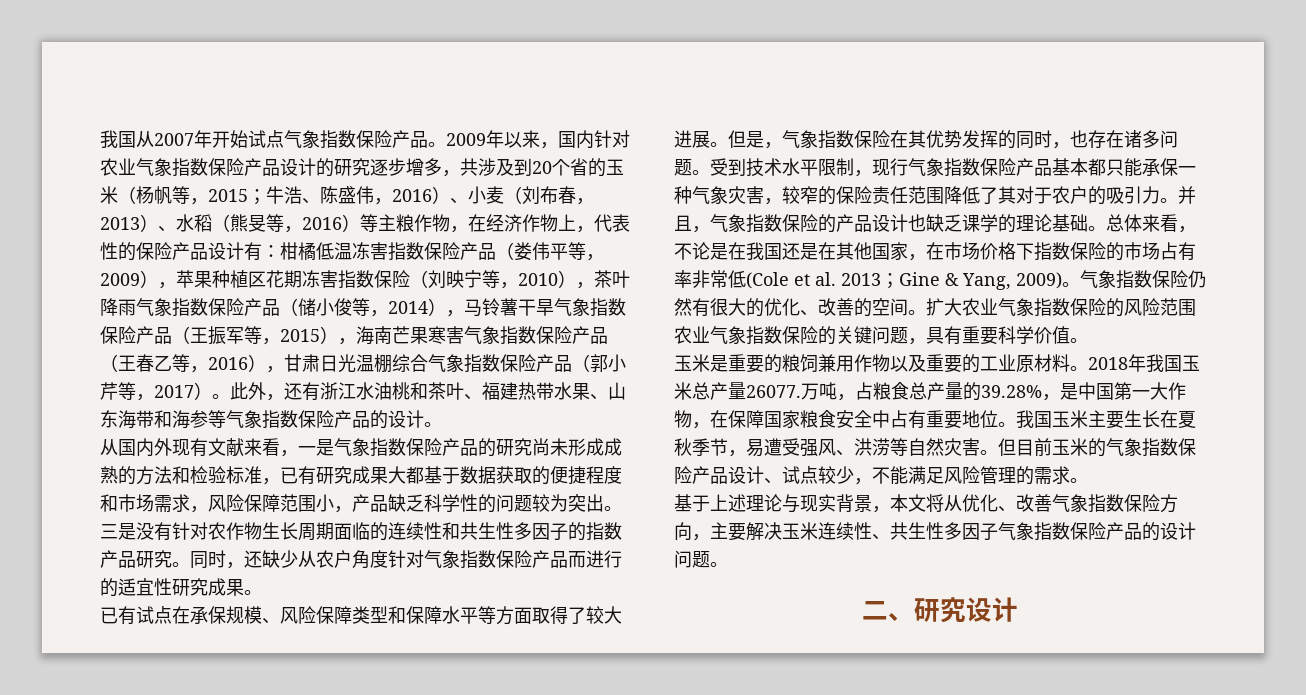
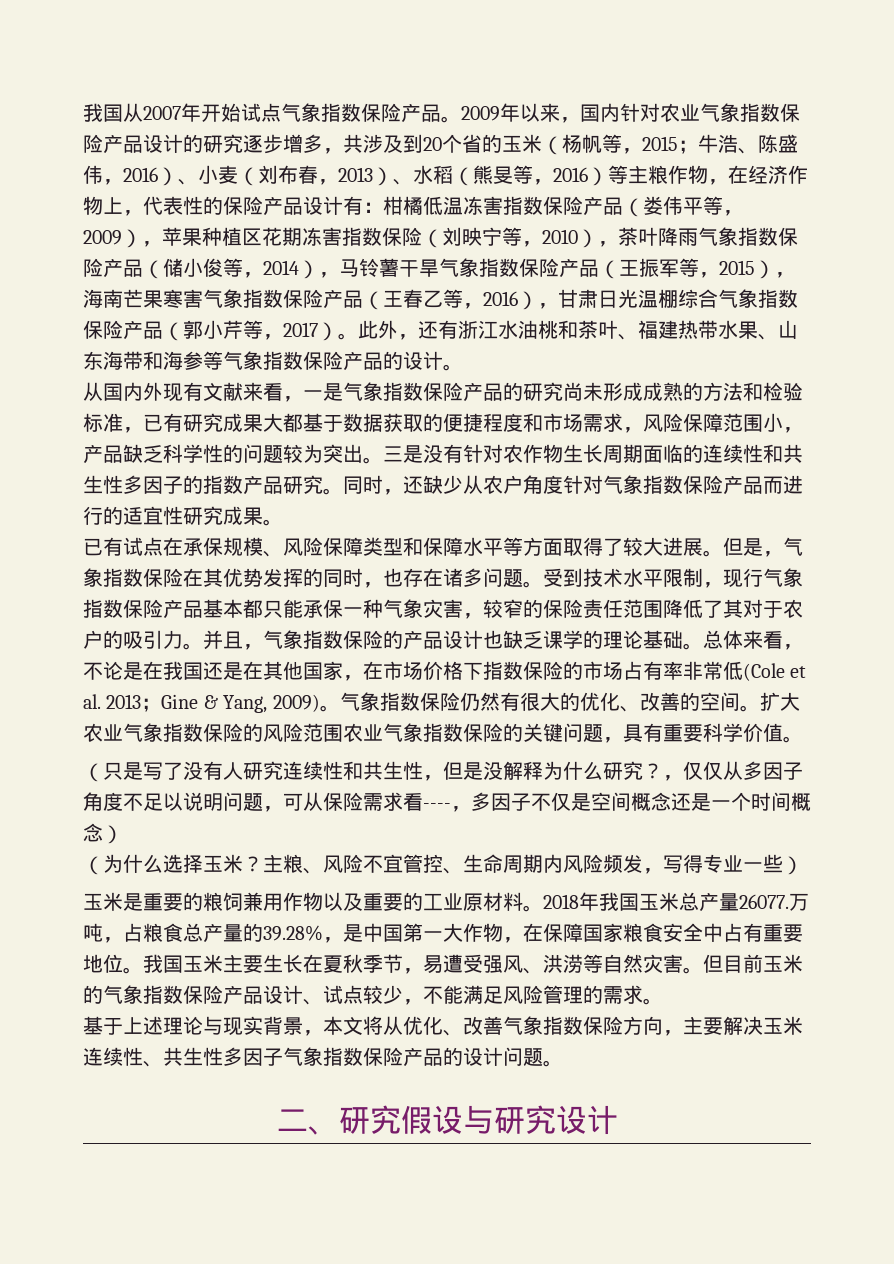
+ （只是写了没有人研究连续性和共生性，但是没解释为什么研究？，仅仅从多因子角度不足以说明问题，可从保险需求看----，多因子不仅是空间概念还是一个时间概念）
+ （为什么选择玉米？主粮、风险不宜管控、生命周期内风险频发，写得专业一些）
- 二、研究设计
+ 二、研究假设与研究设计

